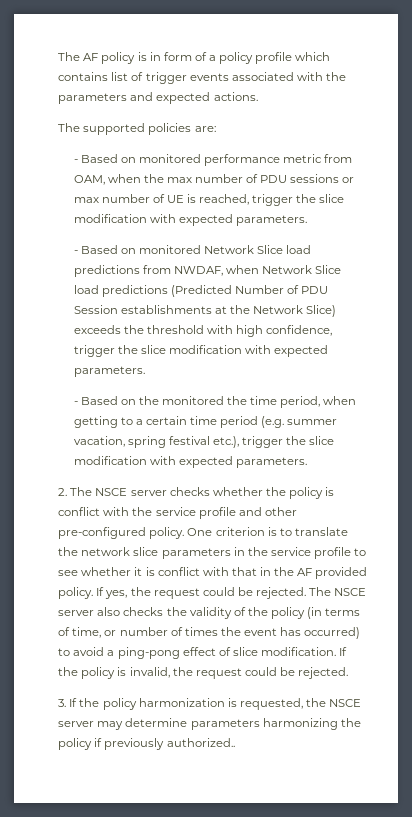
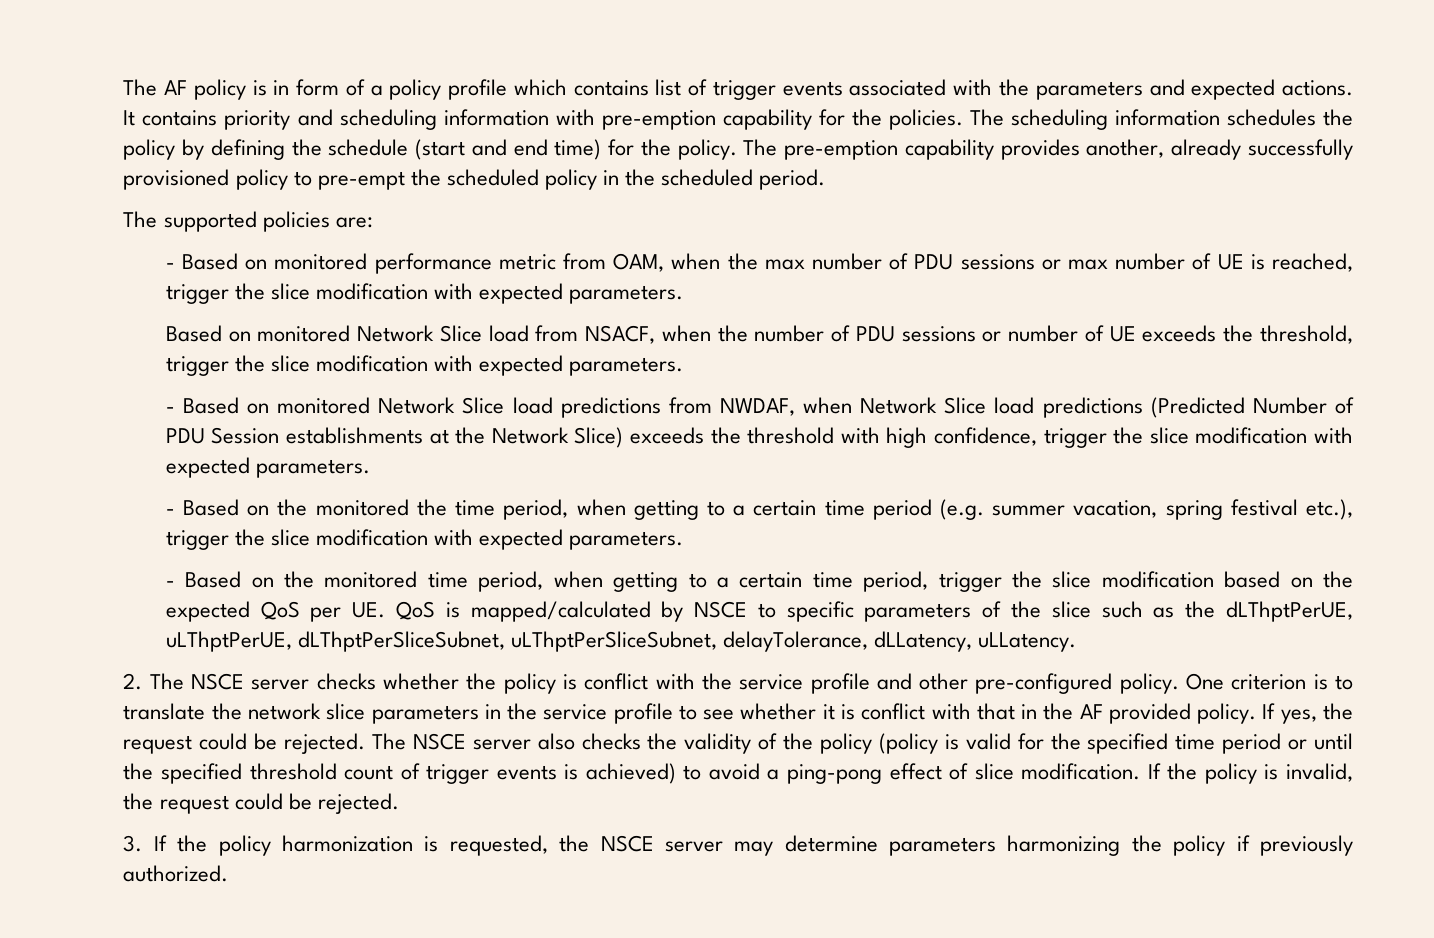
+ It contains priority and scheduling information with pre-emption capability for the policies. The scheduling information schedules the policy by defining the schedule (start and end time) for the policy. The pre-emption capability provides another, already successfully provisioned policy to pre-empt the scheduled policy in the scheduled period.
+ Based on monitored Network Slice load from NSACF, when the number of PDU sessions or number of UE exceeds the threshold, trigger the slice modification with expected parameters.
+ - Based on the monitored time period, when getting to a certain time period, trigger the slice modification based on the expected QoS per UE. QoS is mapped/calculated by NSCE to specific parameters of the slice such as the dLThptPerUE, uLThptPerUE, dLThptPerSliceSubnet, uLThptPerSliceSubnet, delayTolerance, dLLatency, uLLatency.
- The NSCE server also checks the validity of the policy (in terms of time, or number of times the event has occurred) to avoid a ping-pong effect of slice modification.
+ The NSCE server also checks the validity of the policy (policy is valid for the specified time period or until the specified threshold count of trigger events is achieved) to avoid a ping-pong effect of slice modification.
- 3. If the policy harmonization is requested, the NSCE server may determine parameters harmonizing the policy if previously authorized..
+ 3. If the policy harmonization is requested, the NSCE server may determine parameters harmonizing the policy if previously authorized.

